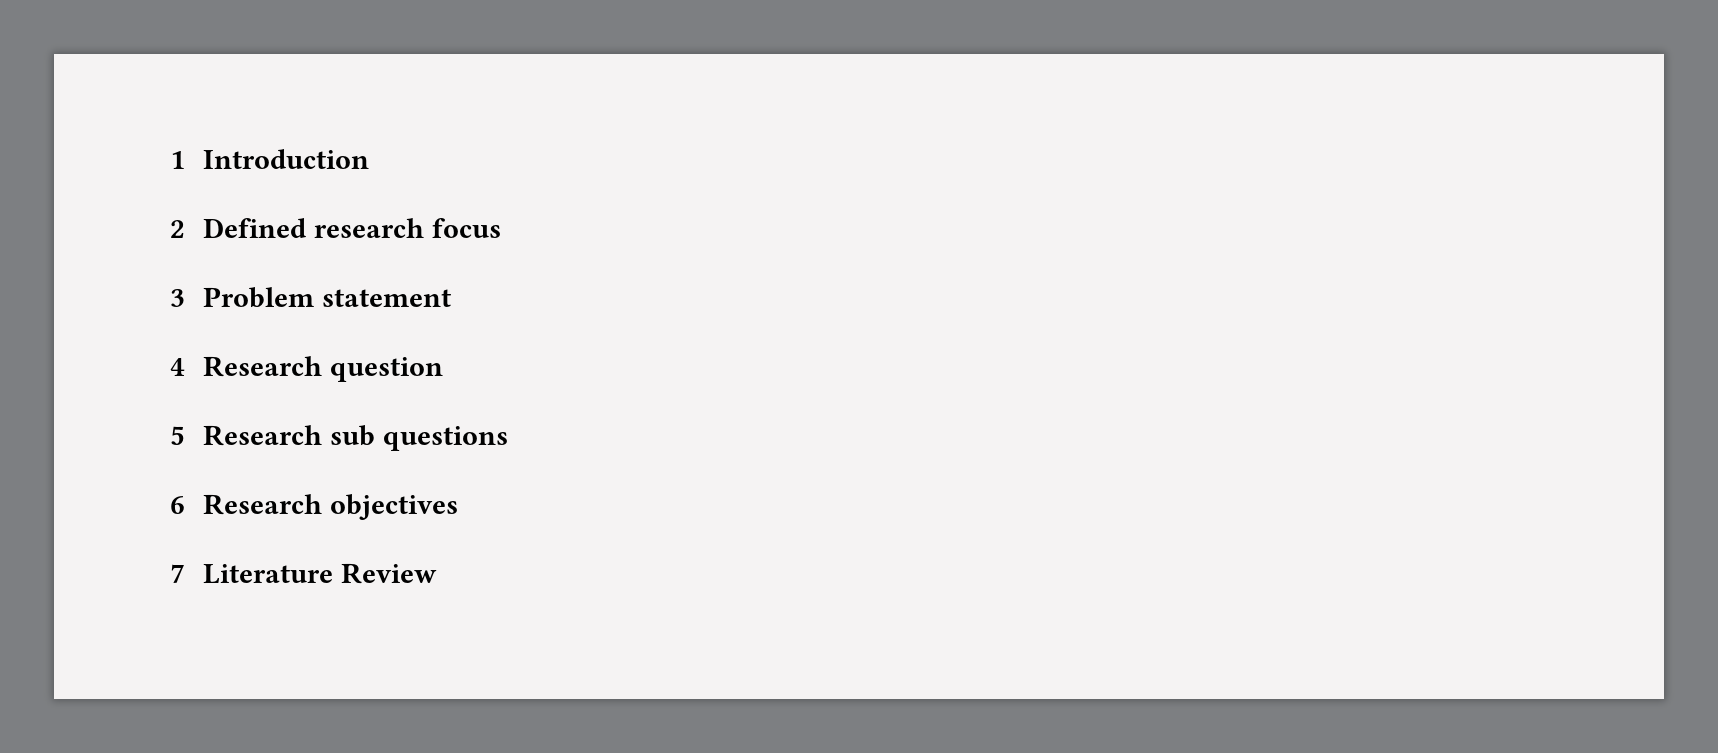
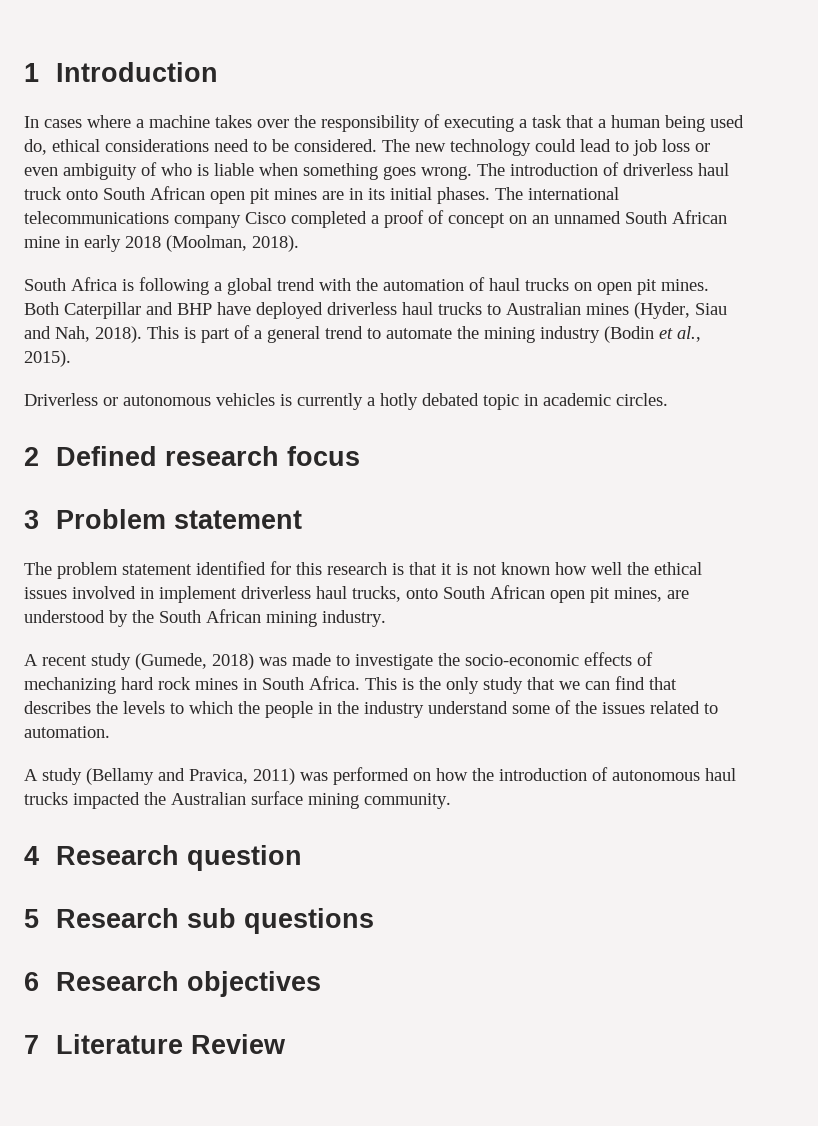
+ In cases where a machine takes over the responsibility of executing a task that a human being used do, ethical considerations need to be considered. The new technology could lead to job loss or even ambiguity of who is liable when something goes wrong. The introduction of driverless haul truck onto South African open pit mines are in its initial phases. The international telecommunications company Cisco completed a proof of concept on an unnamed South African mine in early 2018 (Moolman, 2018).
+ South Africa is following a global trend with the automation of haul trucks on open pit mines. Both Caterpillar and BHP have deployed driverless haul trucks to Australian mines (Hyder, Siau and Nah, 2018). This is part of a general trend to automate the mining industry (Bodin et al., 2015).
+ Driverless or autonomous vehicles is currently a hotly debated topic in academic circles.
+ The problem statement identified for this research is that it is not known how well the ethical issues involved in implement driverless haul trucks, onto South African open pit mines, are understood by the South African mining industry.
+ A recent study (Gumede, 2018) was made to investigate the socio-economic effects of mechanizing hard rock mines in South Africa. This is the only study that we can find that describes the levels to which the people in the industry understand some of the issues related to automation.
+ A study (Bellamy and Pravica, 2011) was performed on how the introduction of autonomous haul trucks impacted the Australian surface mining community.

